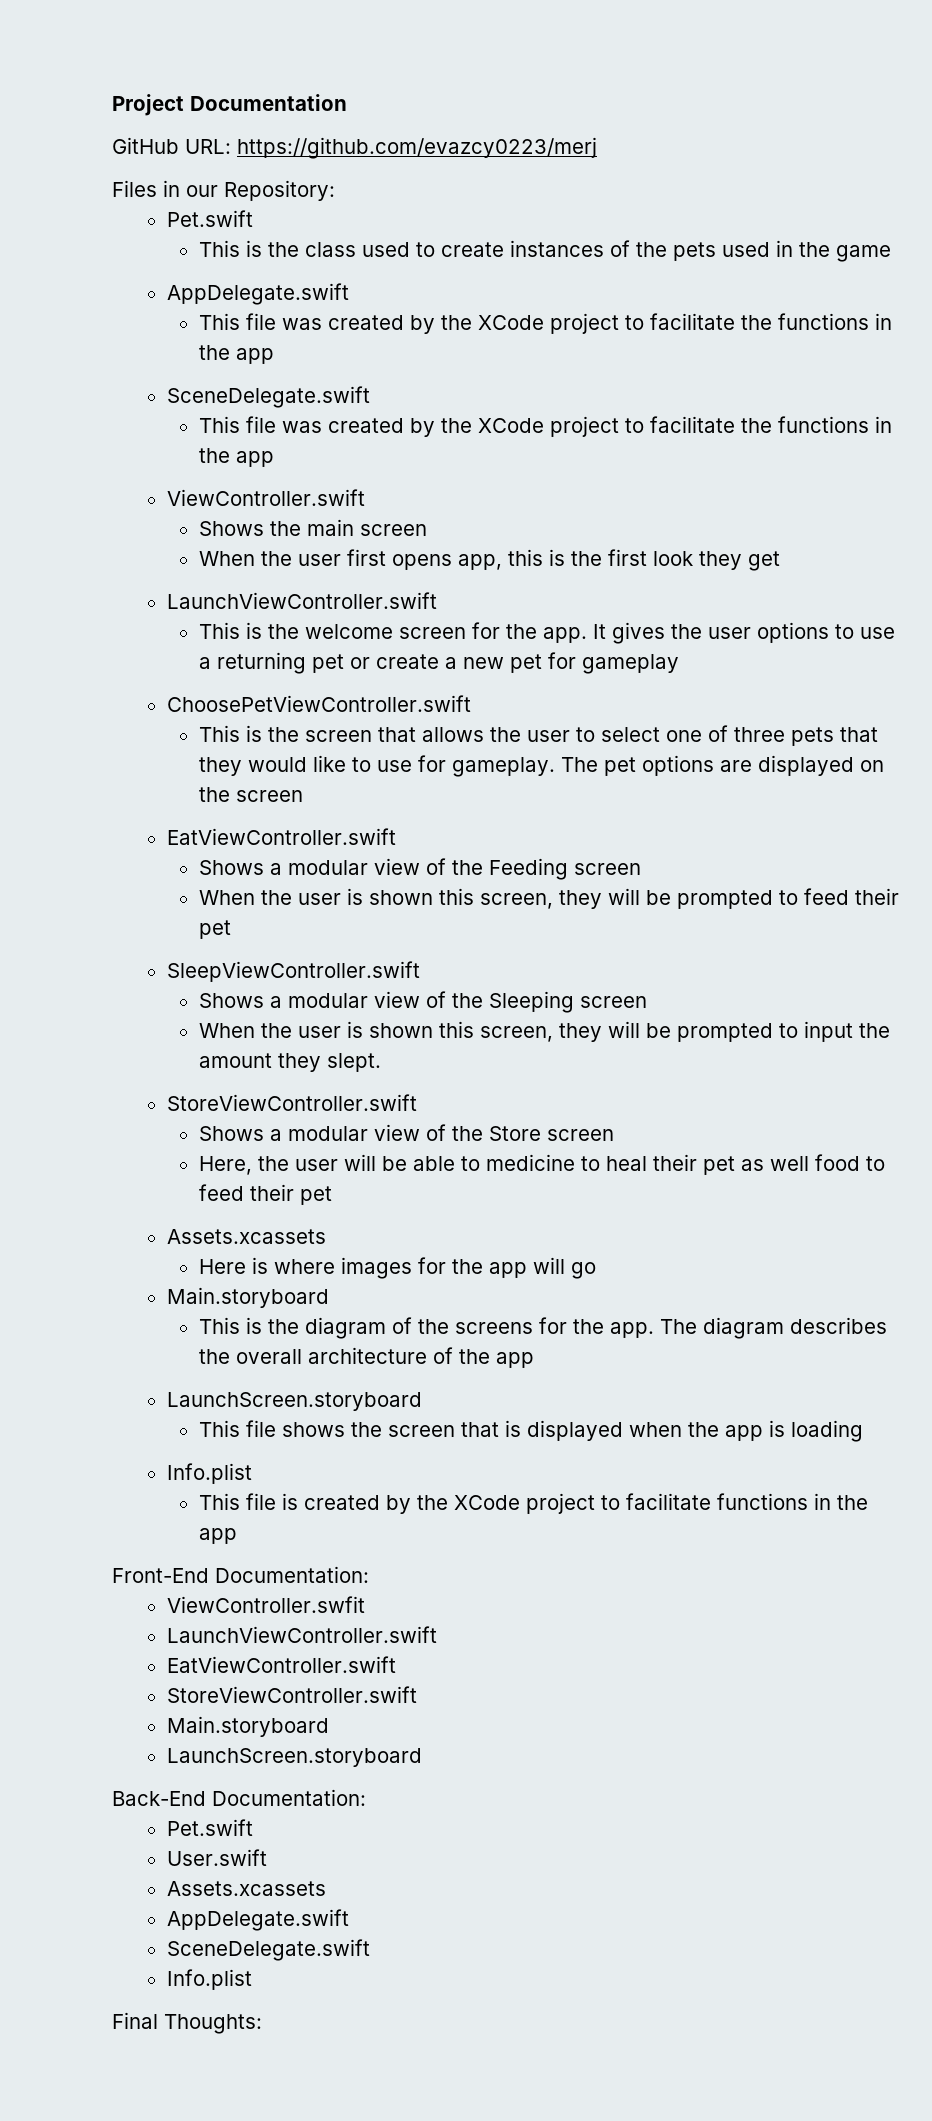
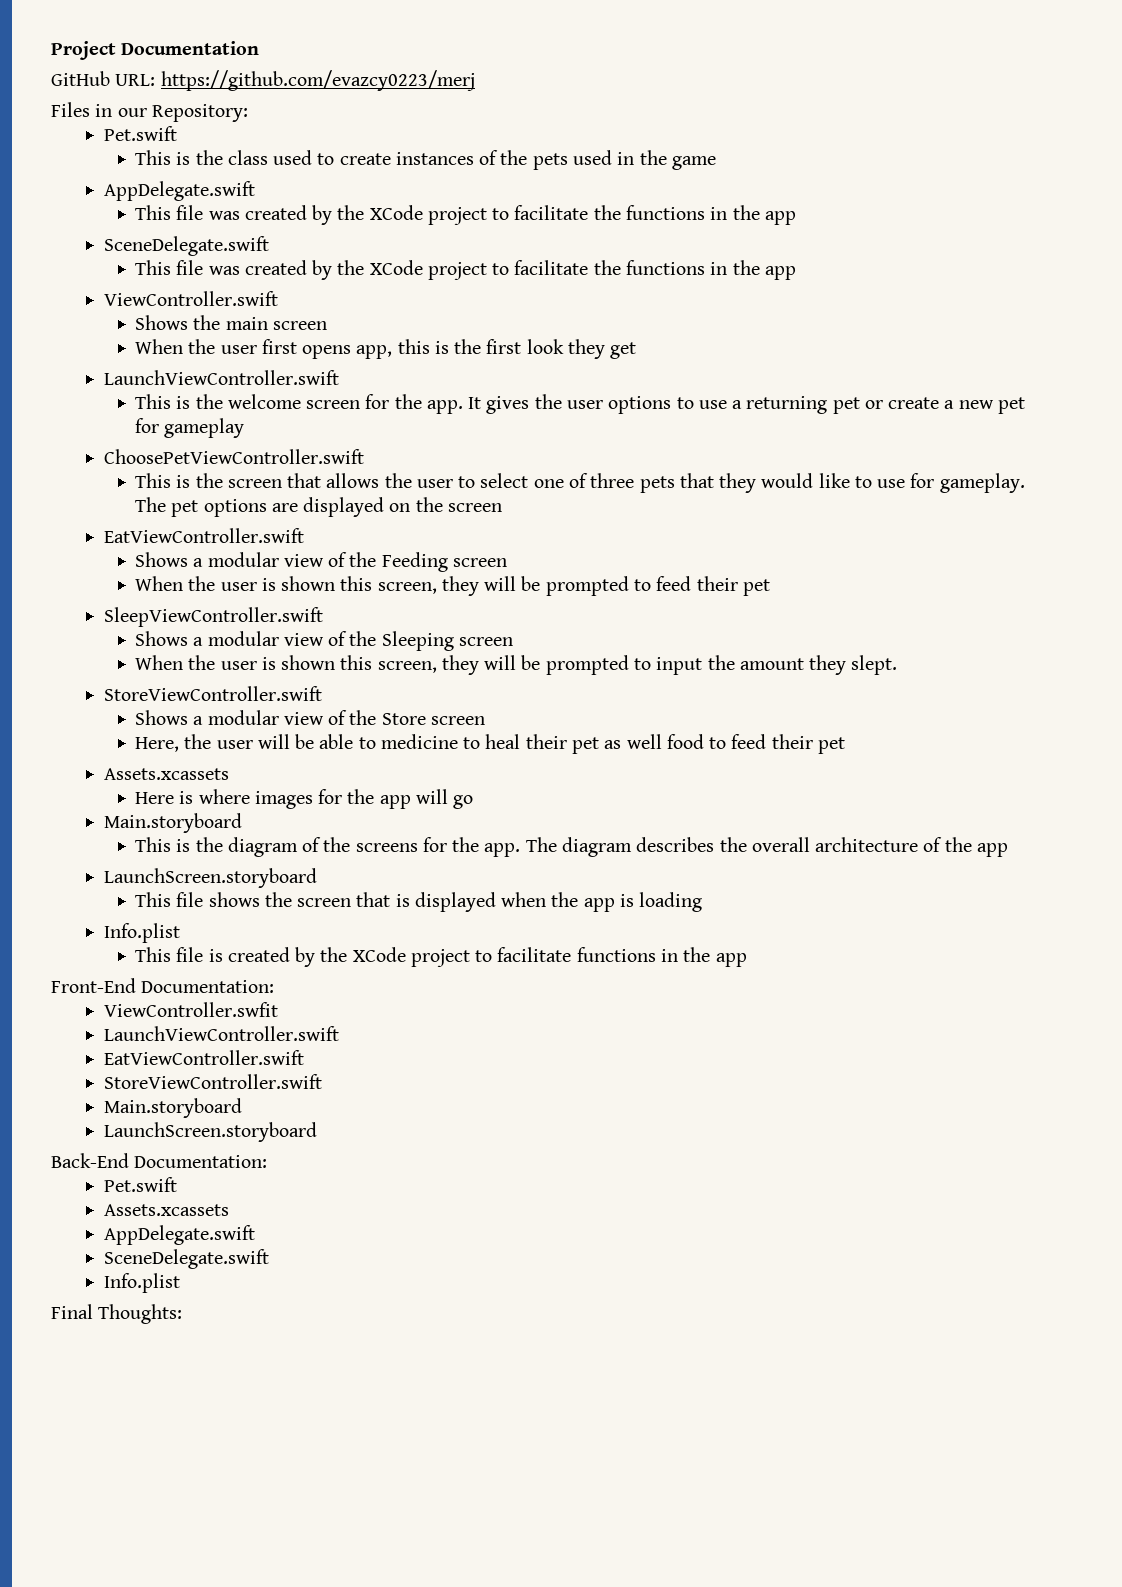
- User.swift

